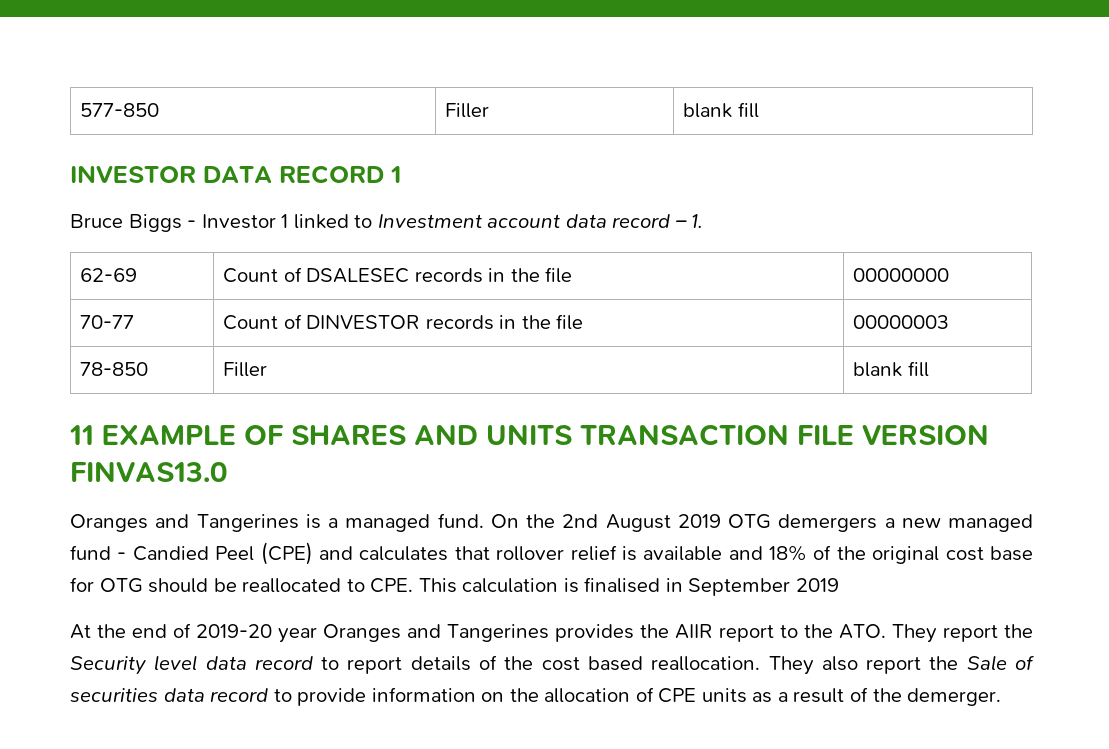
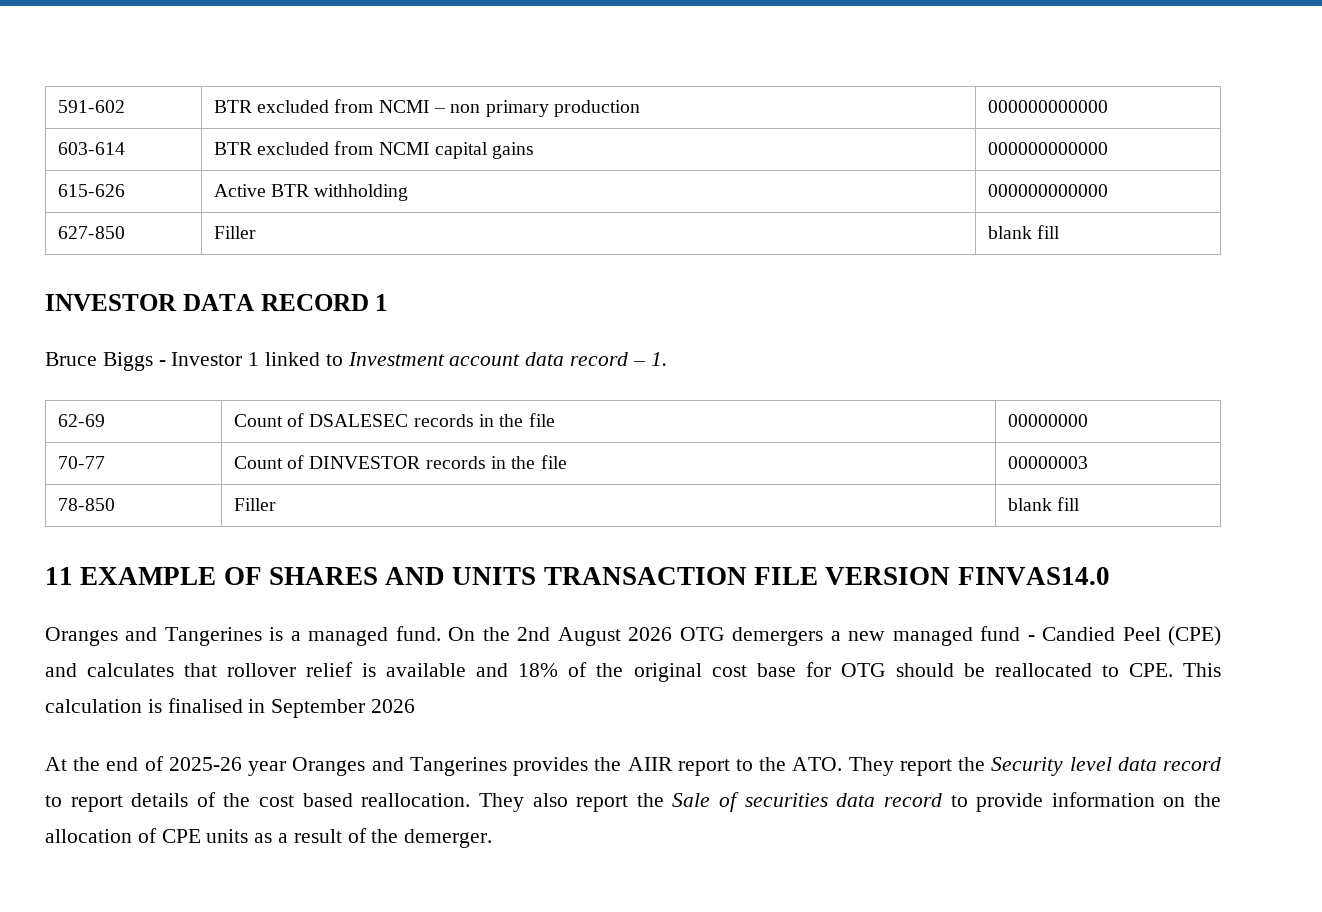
- 577-850 | Filler | blank fill
+ 591-602 | BTR excluded from NCMI – non primary production | 000000000000
+ 603-614 | BTR excluded from NCMI capital gains | 000000000000
+ 615-626 | Active BTR withholding | 000000000000
+ 627-850 | Filler | blank fill
- 11 EXAMPLE OF SHARES AND UNITS TRANSACTION FILE VERSION FINVAS13.0
+ 11 EXAMPLE OF SHARES AND UNITS TRANSACTION FILE VERSION FINVAS14.0
- On the 2nd August 2019 OTG demergers a new managed fund - Candied Peel (CPE) and calculates that rollover relief is available and 18% of the original cost base for OTG should be reallocated to CPE. This calculation is finalised in September 2019
+ On the 2nd August 2026 OTG demergers a new managed fund - Candied Peel (CPE) and calculates that rollover relief is available and 18% of the original cost base for OTG should be reallocated to CPE. This calculation is finalised in September 2026
- At the end of 2019-20 year Oranges and Tangerines provides the AIIR report to the ATO. They report the Security level data record to report details of the cost based reallocation.
+ At the end of 2025-26 year Oranges and Tangerines provides the AIIR report to the ATO. They report the Security level data record to report details of the cost based reallocation.

